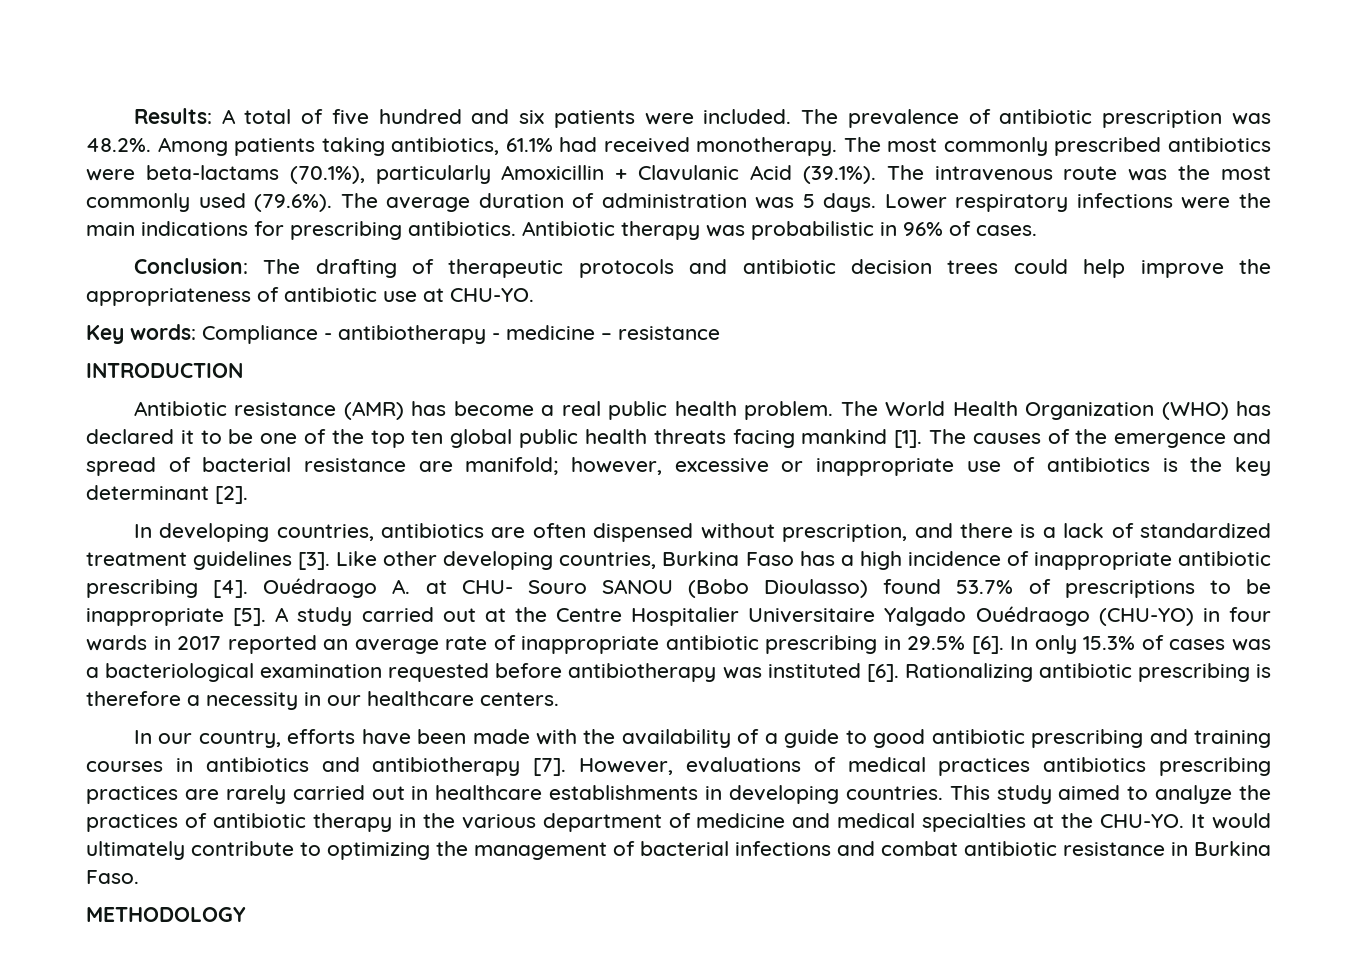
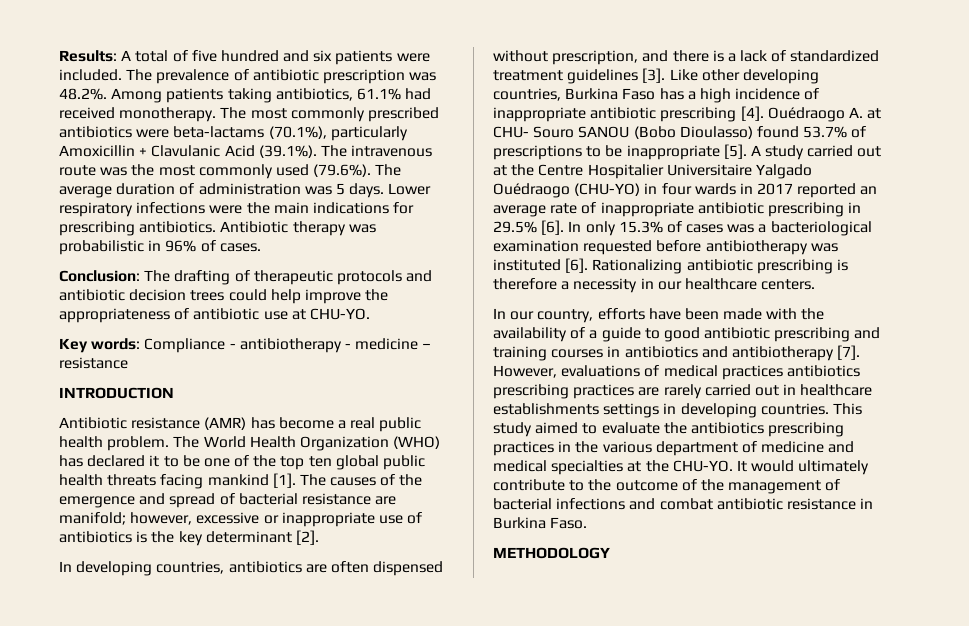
- However, evaluations of medical practices antibiotics prescribing practices are rarely carried out in healthcare establishments in developing countries.
+ However, evaluations of medical practices antibiotics prescribing practices are rarely carried out in healthcare establishments settings in developing countries.
- This study aimed to analyze the practices of antibiotic therapy in the various department of medicine and medical specialties at the CHU-YO.
+ This study aimed to evaluate the antibiotics prescribing practices in the various department of medicine and medical specialties at the CHU-YO.
- It would ultimately contribute to optimizing the management of bacterial infections and combat antibiotic resistance in Burkina Faso.
+ It would ultimately contribute to the outcome of the management of bacterial infections and combat antibiotic resistance in Burkina Faso.

